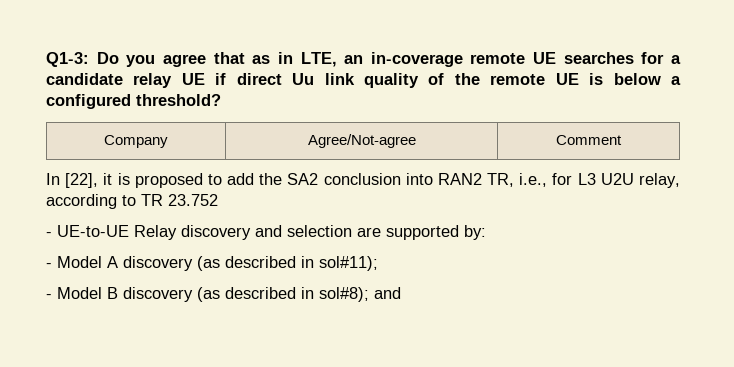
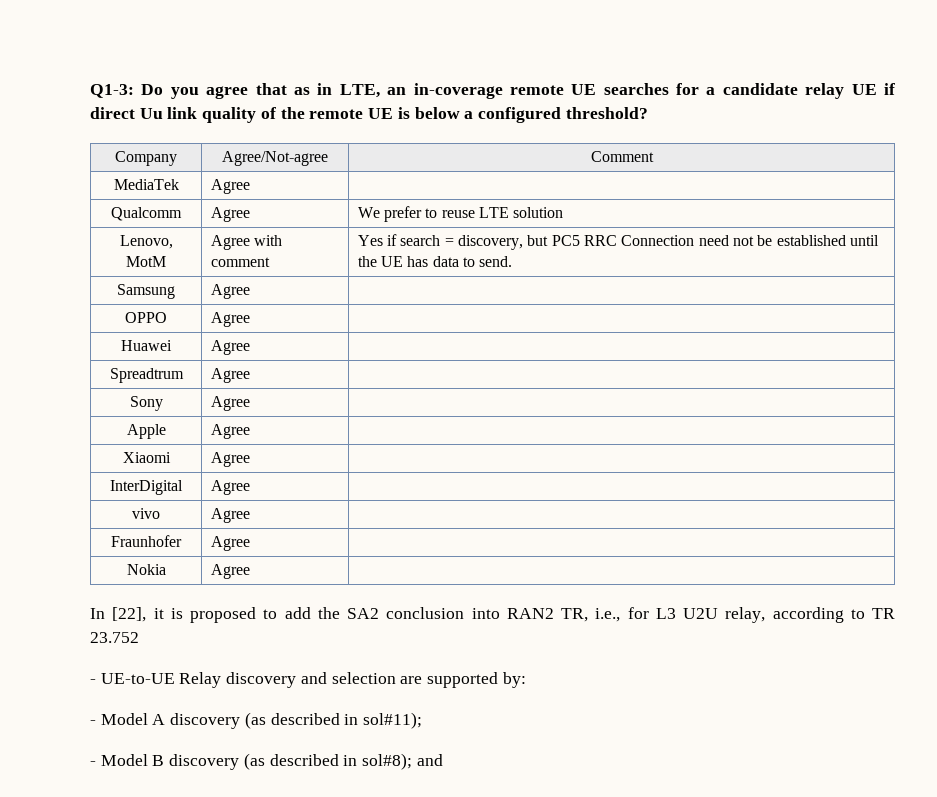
+ MediaTek | Agree |
+ Qualcomm | Agree | We prefer to reuse LTE solution
+ Lenovo, MotM | Agree with comment | Yes if search = discovery, but PC5 RRC Connection need not be established until the UE has data to send.
+ Samsung | Agree |
+ OPPO | Agree |
+ Huawei | Agree |
+ Spreadtrum | Agree |
+ Sony | Agree |
+ Apple | Agree |
+ Xiaomi | Agree |
+ InterDigital | Agree |
+ vivo | Agree |
+ Fraunhofer | Agree |
+ Nokia | Agree |

